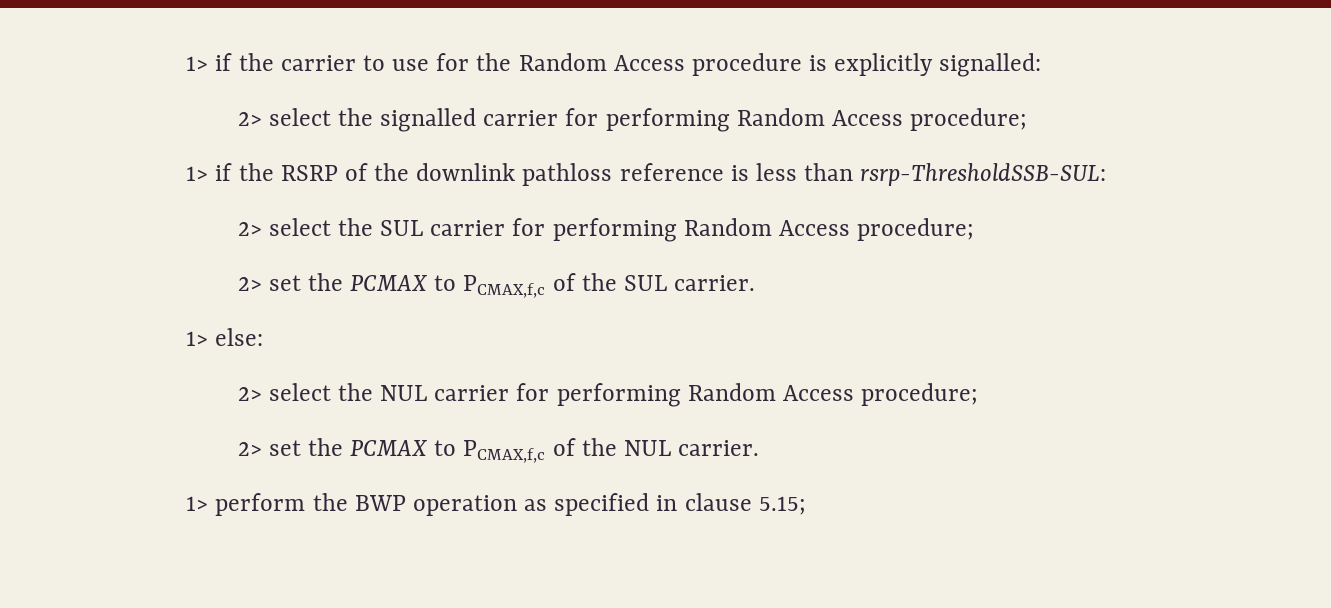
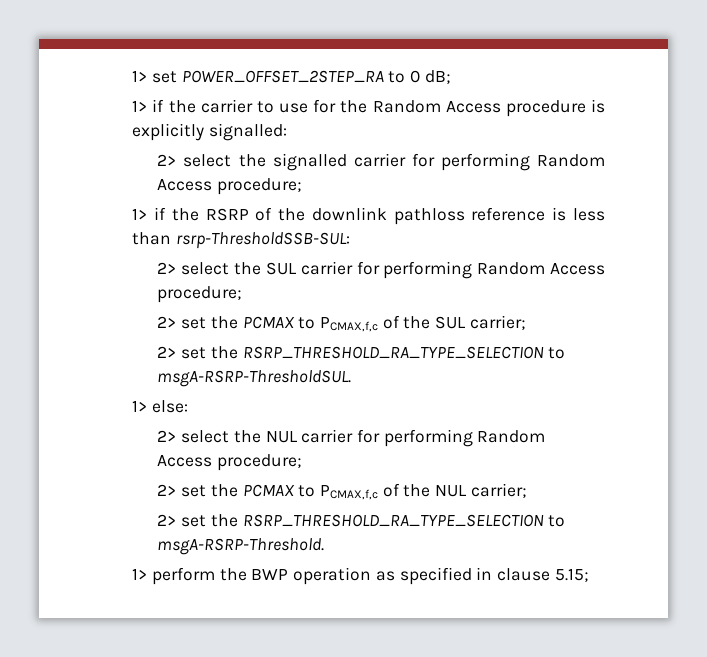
+ 1> set POWER_OFFSET_2STEP_RA to 0 dB;
- 2> set the PCMAX to PCMAX,f,c of the SUL carrier.
+ 2> set the PCMAX to PCMAX,f,c of the SUL carrier;
+ 2> set the RSRP_THRESHOLD_RA_TYPE_SELECTION to msgA-RSRP-ThresholdSUL.
- 2> set the PCMAX to PCMAX,f,c of the NUL carrier.
+ 2> set the PCMAX to PCMAX,f,c of the NUL carrier;
+ 2> set the RSRP_THRESHOLD_RA_TYPE_SELECTION to msgA-RSRP-Threshold.

